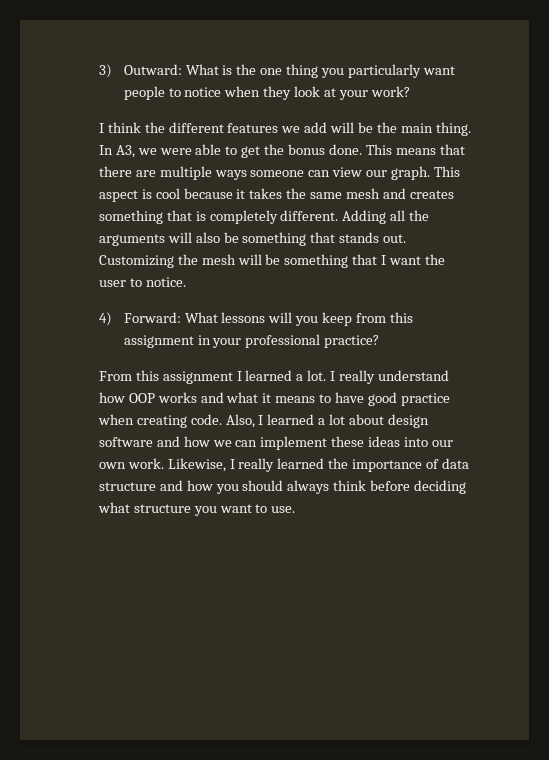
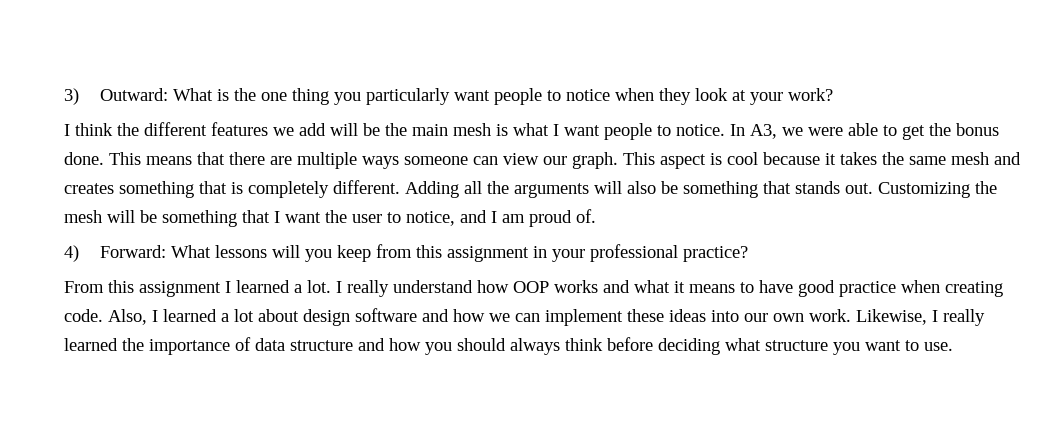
- I think the different features we add will be the main thing.
+ I think the different features we add will be the main mesh is what I want people to notice.
- Customizing the mesh will be something that I want the user to notice.
+ Customizing the mesh will be something that I want the user to notice, and I am proud of.

